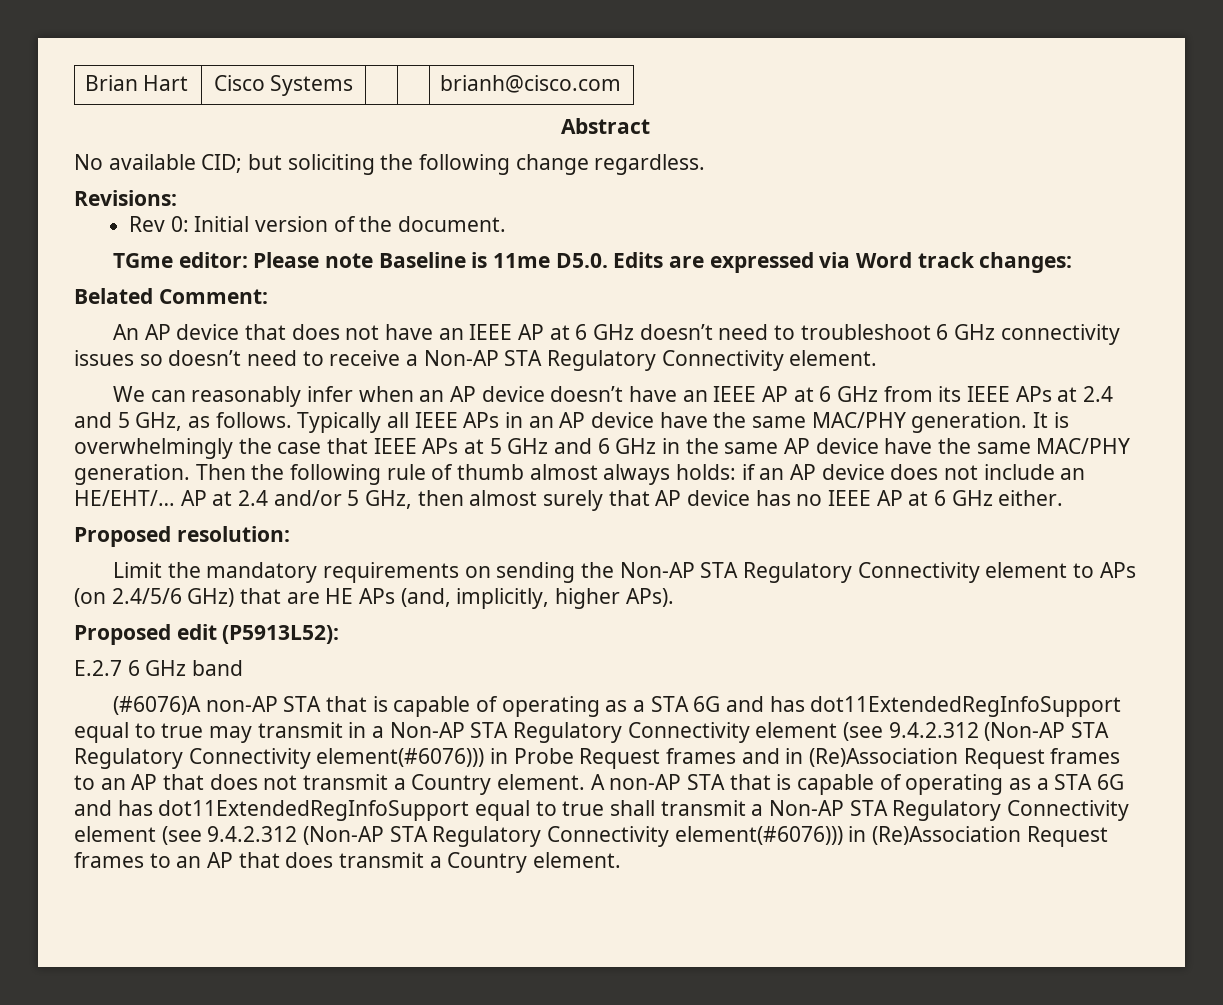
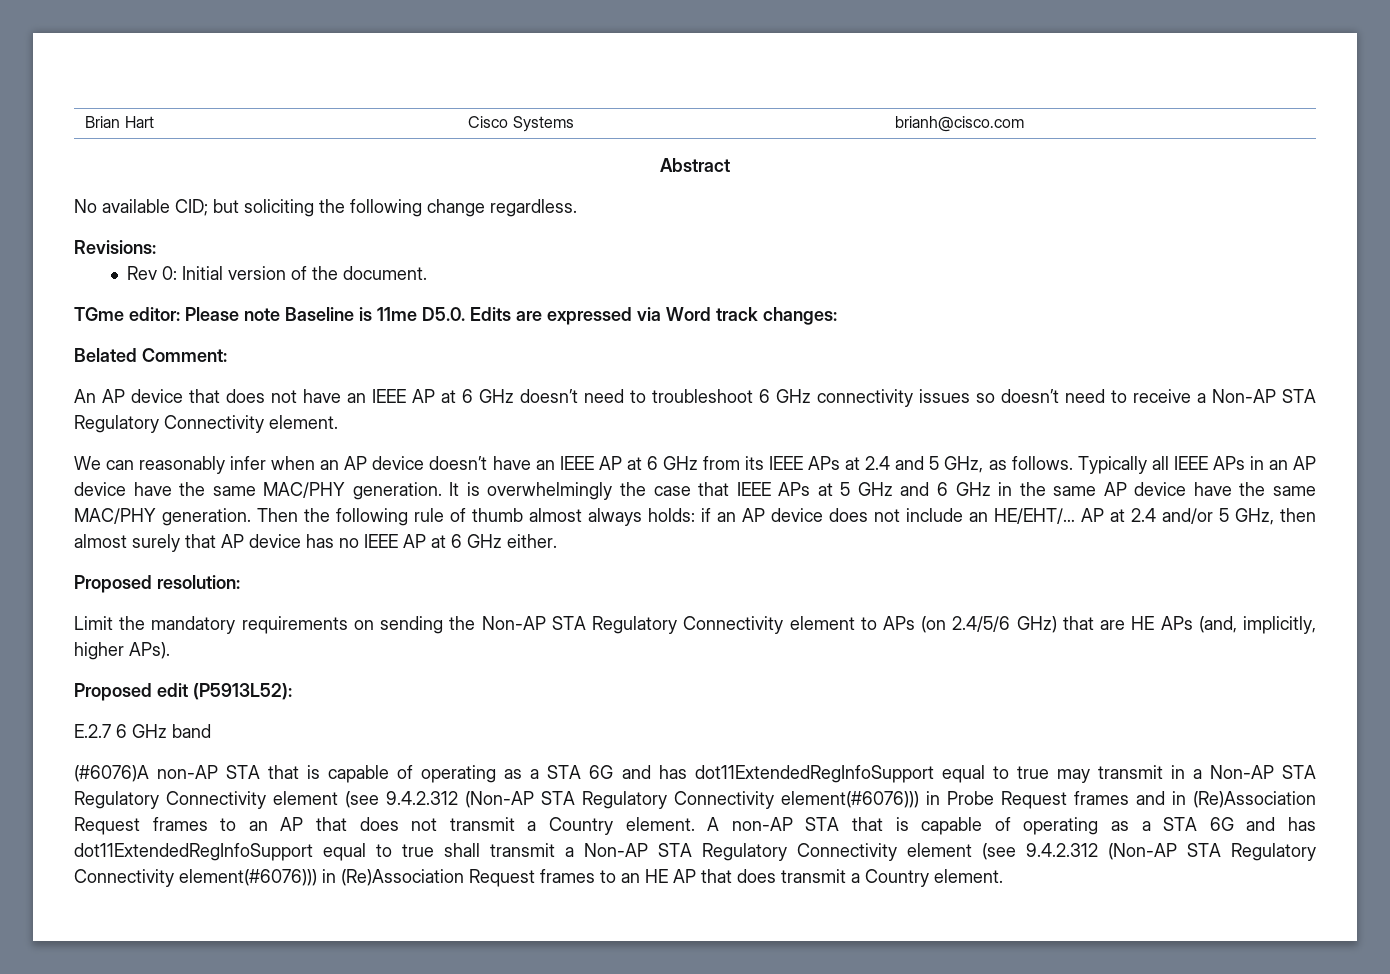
- A non-AP STA that is capable of operating as a STA 6G and has dot11ExtendedRegInfoSupport equal to true shall transmit a Non-AP STA Regulatory Connectivity element (see 9.4.2.312 (Non-AP STA Regulatory Connectivity element(#6076))) in (Re)Association Request frames to an AP that does transmit a Country element.
+ A non-AP STA that is capable of operating as a STA 6G and has dot11ExtendedRegInfoSupport equal to true shall transmit a Non-AP STA Regulatory Connectivity element (see 9.4.2.312 (Non-AP STA Regulatory Connectivity element(#6076))) in (Re)Association Request frames to an HE AP that does transmit a Country element.

